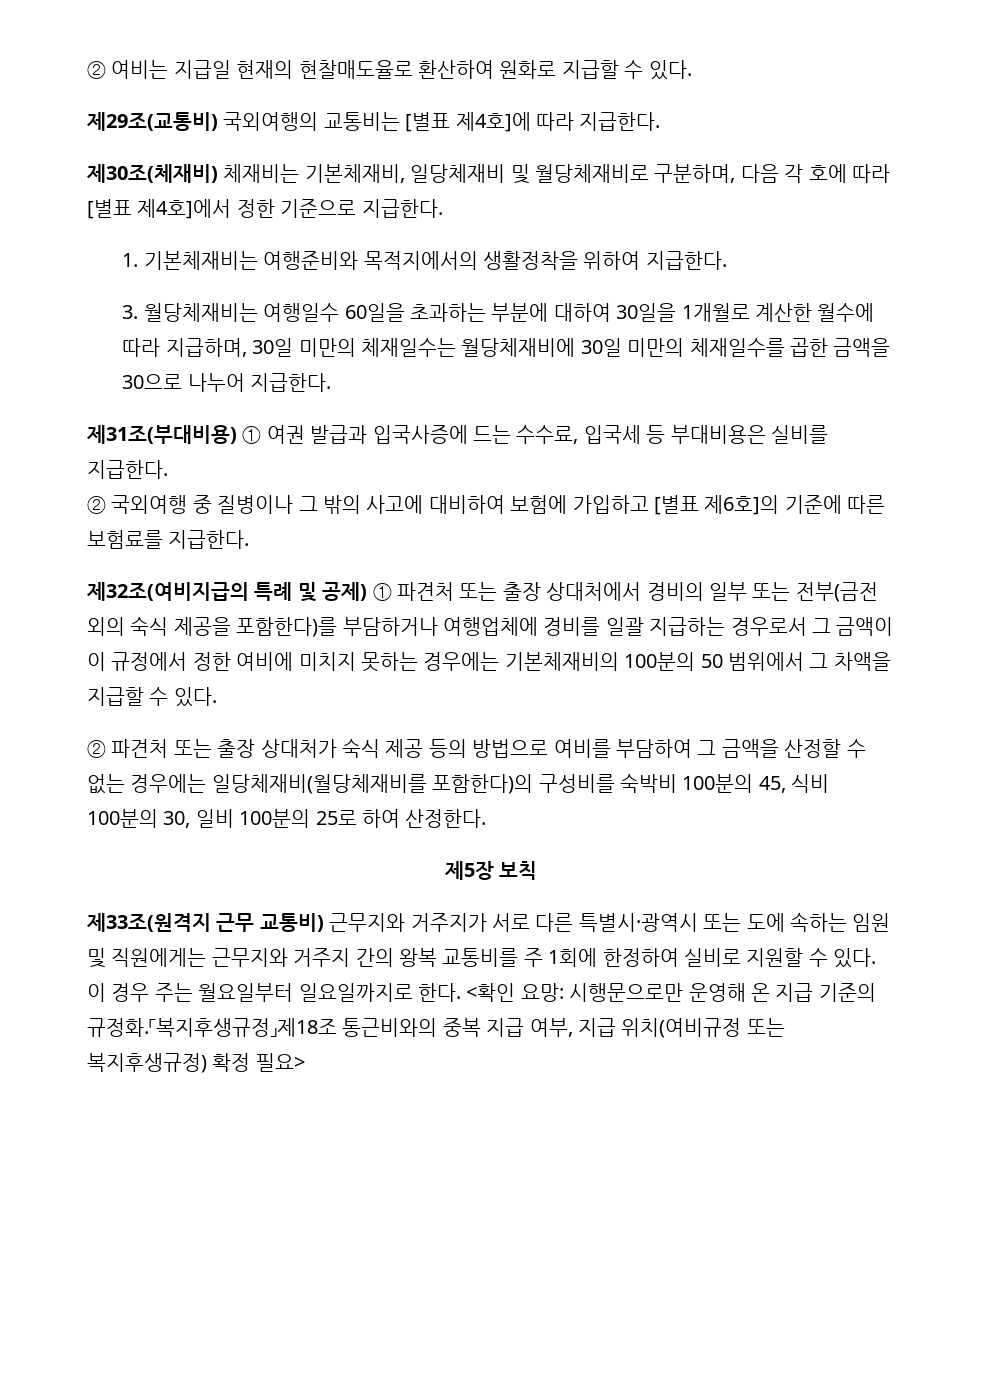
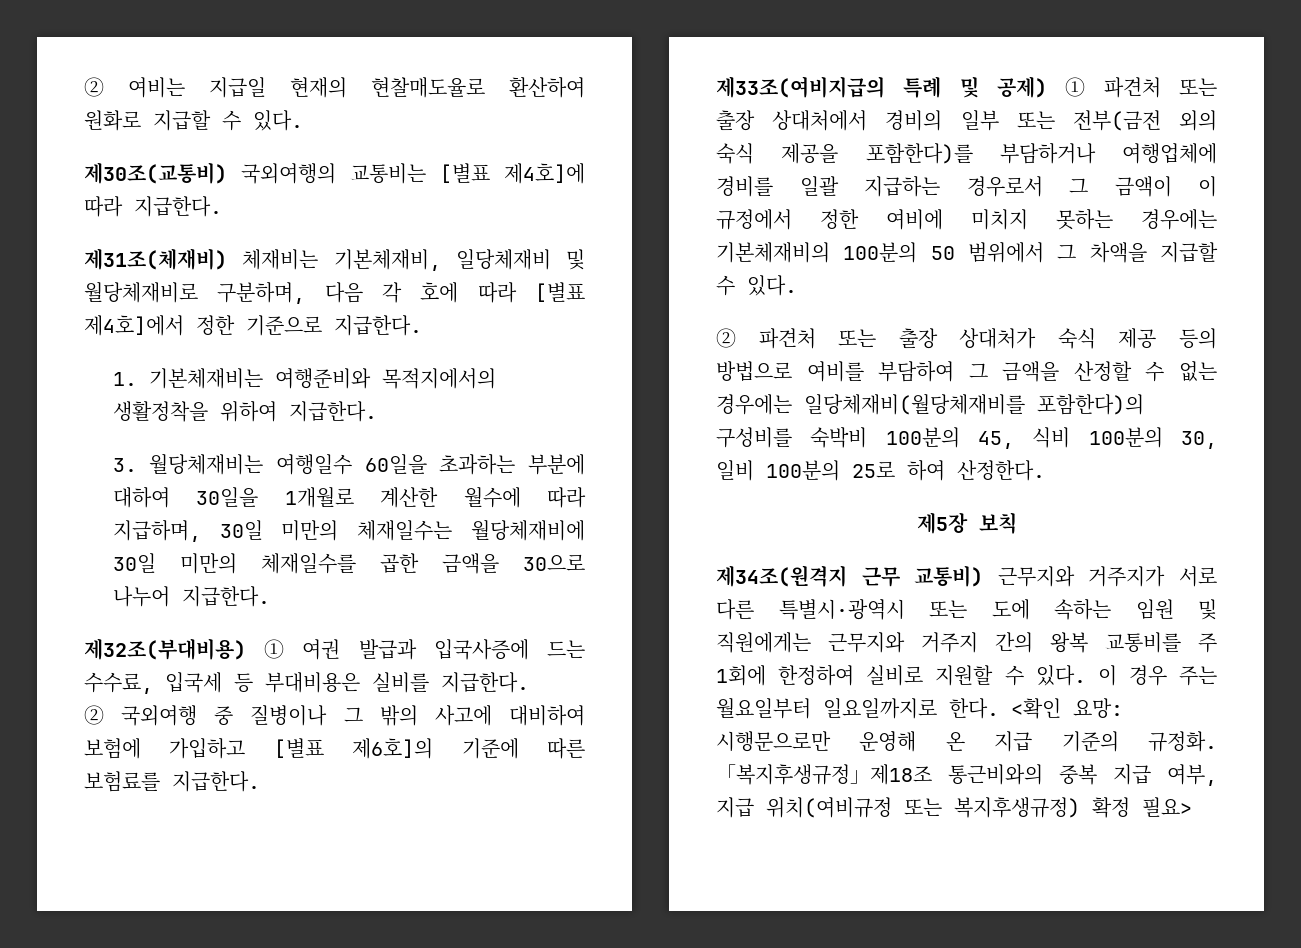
- 제29조(교통비) 국외여행의 교통비는 [별표 제4호]에 따라 지급한다.
+ 제30조(교통비) 국외여행의 교통비는 [별표 제4호]에 따라 지급한다.
- 제30조(체재비) 체재비는 기본체재비, 일당체재비 및 월당체재비로 구분하며, 다음 각 호에 따라 [별표 제4호]에서 정한 기준으로 지급한다.
+ 제31조(체재비) 체재비는 기본체재비, 일당체재비 및 월당체재비로 구분하며, 다음 각 호에 따라 [별표 제4호]에서 정한 기준으로 지급한다.
- 제31조(부대비용) ① 여권 발급과 입국사증에 드는 수수료, 입국세 등 부대비용은 실비를 지급한다.
+ 제32조(부대비용) ① 여권 발급과 입국사증에 드는 수수료, 입국세 등 부대비용은 실비를 지급한다.
- 제32조(여비지급의 특례 및 공제) ① 파견처 또는 출장 상대처에서 경비의 일부 또는 전부(금전 외의 숙식 제공을 포함한다)를 부담하거나 여행업체에 경비를 일괄 지급하는 경우로서 그 금액이 이 규정에서 정한 여비에 미치지 못하는 경우에는 기본체재비의 100분의 50 범위에서 그 차액을 지급할 수 있다.
+ 제33조(여비지급의 특례 및 공제) ① 파견처 또는 출장 상대처에서 경비의 일부 또는 전부(금전 외의 숙식 제공을 포함한다)를 부담하거나 여행업체에 경비를 일괄 지급하는 경우로서 그 금액이 이 규정에서 정한 여비에 미치지 못하는 경우에는 기본체재비의 100분의 50 범위에서 그 차액을 지급할 수 있다.
- 제33조(원격지 근무 교통비) 근무지와 거주지가 서로 다른 특별시·광역시 또는 도에 속하는 임원 및 직원에게는 근무지와 거주지 간의 왕복 교통비를 주 1회에 한정하여 실비로 지원할 수 있다.
+ 제34조(원격지 근무 교통비) 근무지와 거주지가 서로 다른 특별시·광역시 또는 도에 속하는 임원 및 직원에게는 근무지와 거주지 간의 왕복 교통비를 주 1회에 한정하여 실비로 지원할 수 있다.

